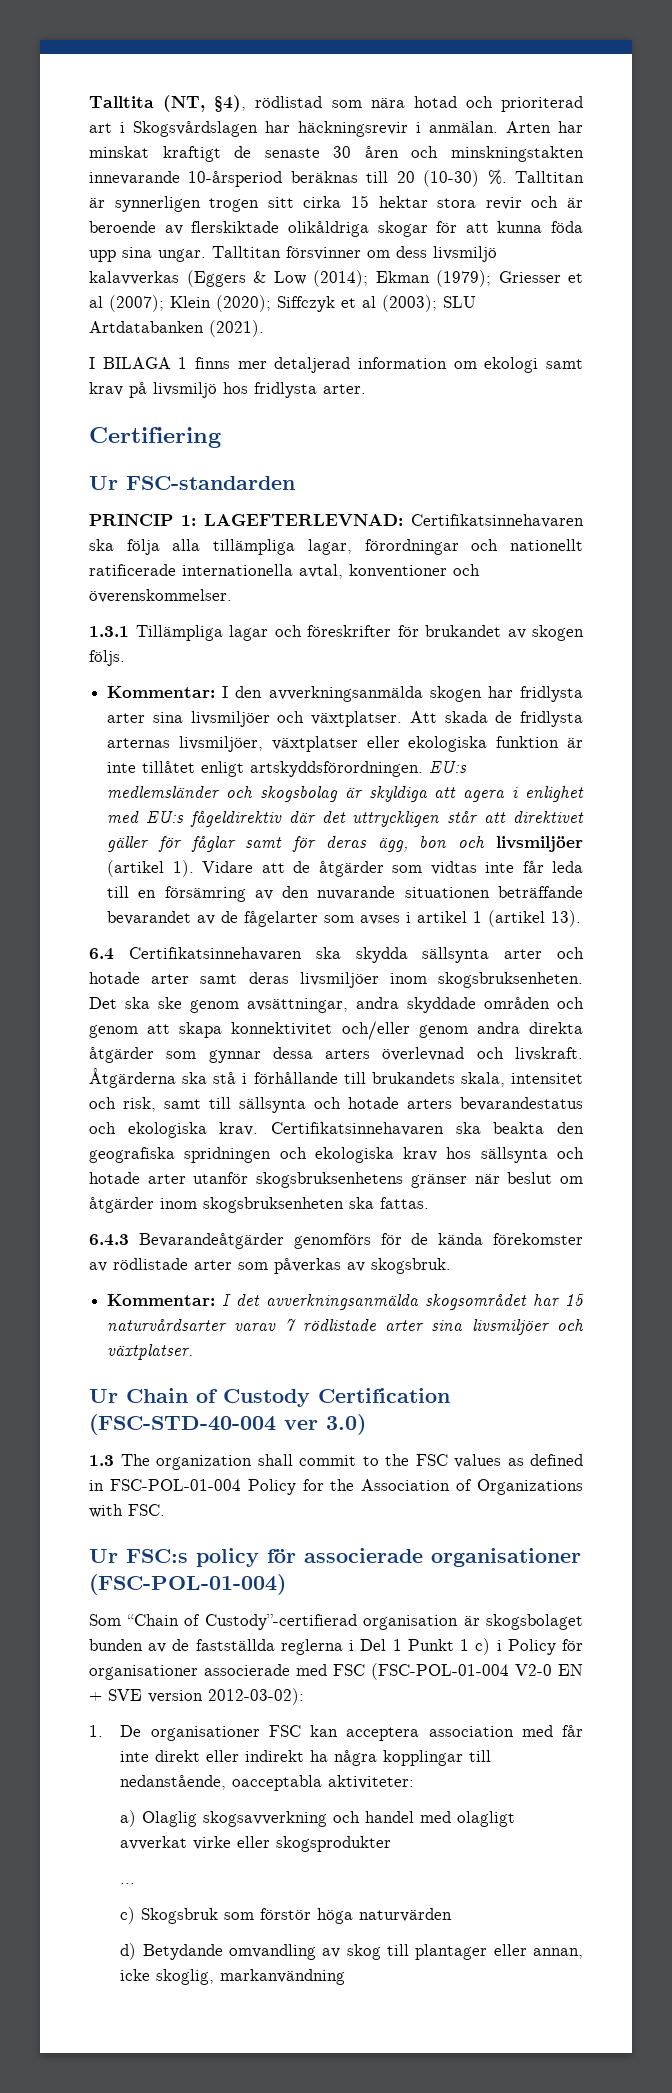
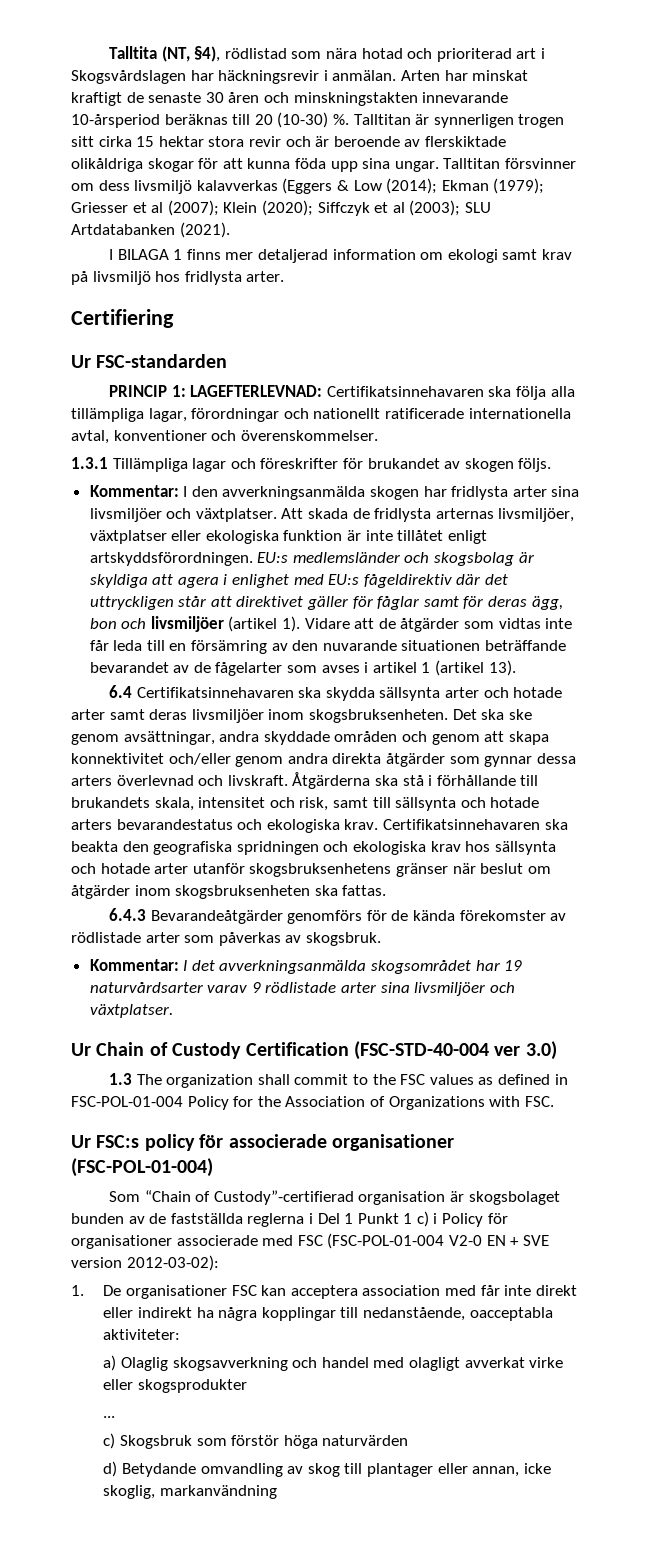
- Kommentar: I det avverkningsanmälda skogsområdet har 15 naturvårdsarter varav 7 rödlistade arter sina livsmiljöer och växtplatser.
+ Kommentar: I det avverkningsanmälda skogsområdet har 19 naturvårdsarter varav 9 rödlistade arter sina livsmiljöer och växtplatser.

